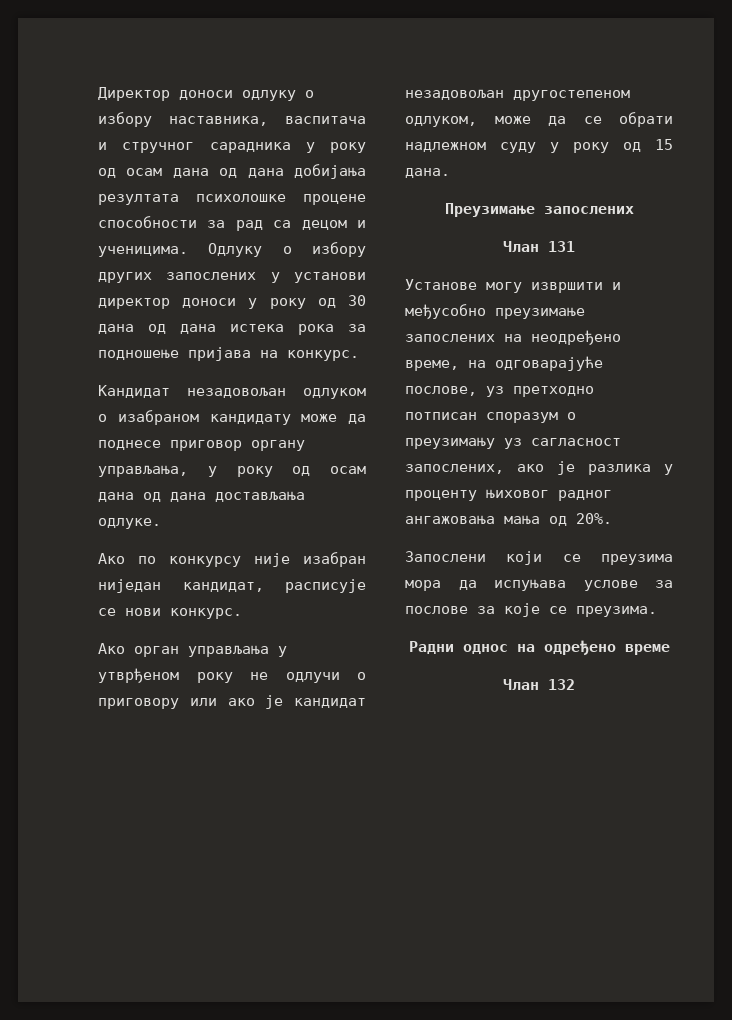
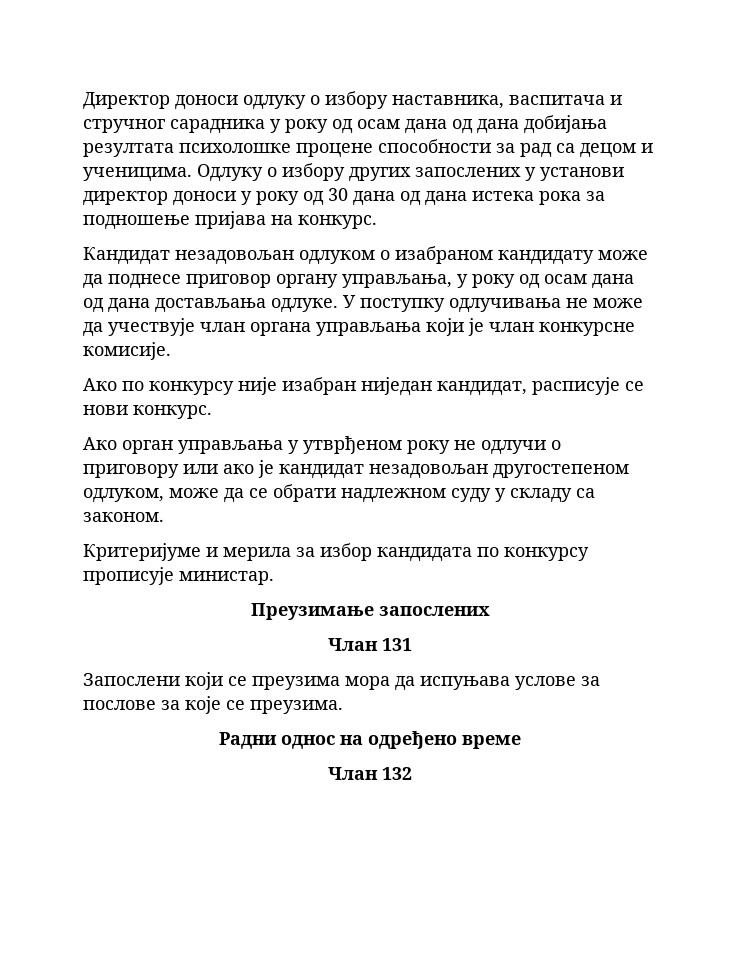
+ У поступку одлучивања не може да учествује члан органа управљања који је члан конкурсне комисије.
- Ако орган управљања у утврђеном року не одлучи о приговору или ако је кандидат незадовољан другостепеном одлуком, може да се обрати надлежном суду у року од 15 дана.
+ Ако орган управљања у утврђеном року не одлучи о приговору или ако је кандидат незадовољан другостепеном одлуком, може да се обрати надлежном суду у складу са законом.
+ Критеријуме и мерила за избор кандидата по конкурсу прописује министар.
  Преузимање запослених
  Члан 131
- Установе могу извршити и међусобно преузимање запослених на неодређено време, на одговарајуће послове, уз претходно потписан споразум о преузимању уз сагласност запослених, ако је разлика у проценту њиховог радног ангажовања мања од 20%.

